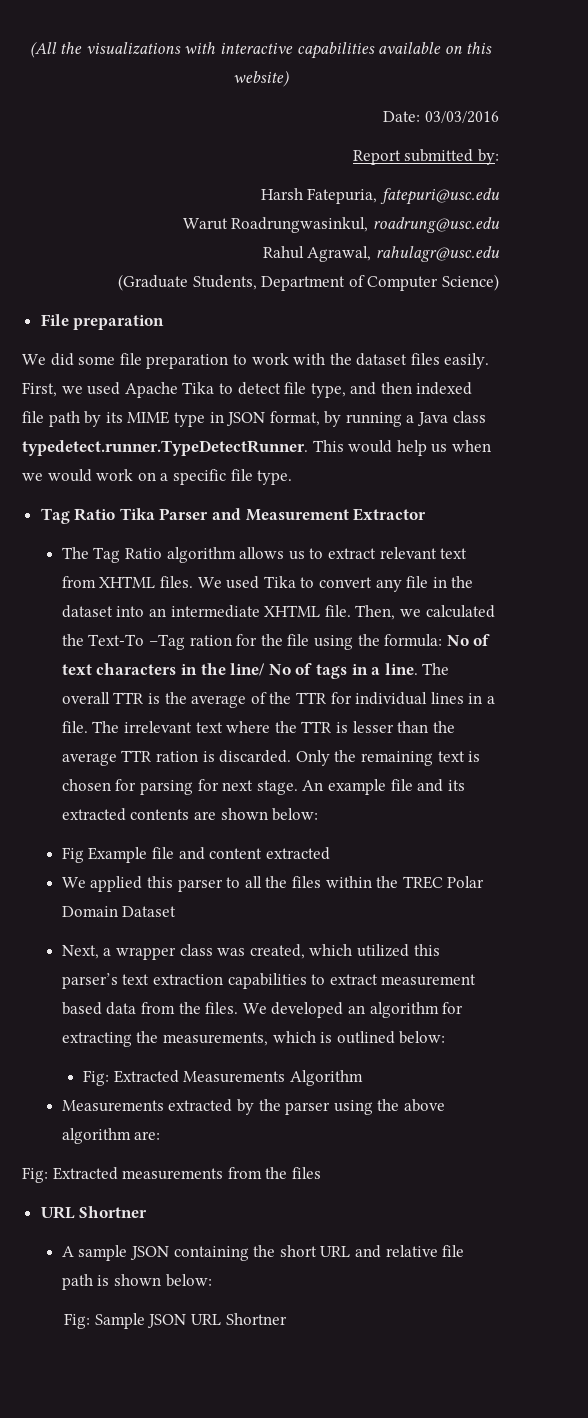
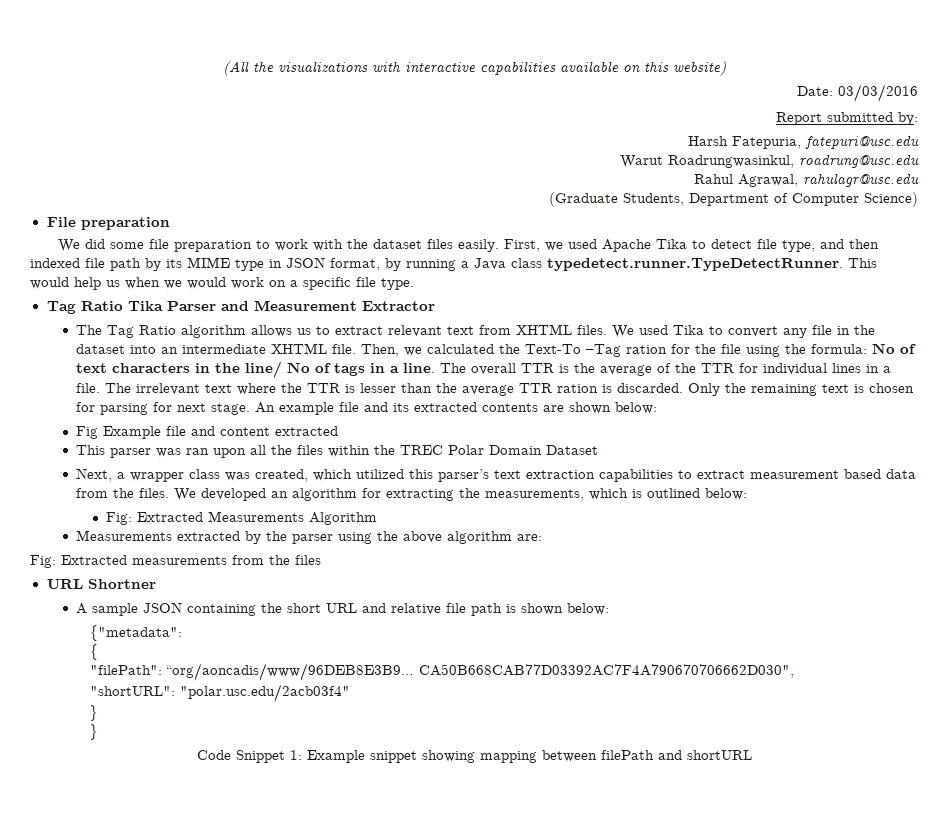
- We applied this parser to all the files within the TREC Polar Domain Dataset
+ This parser was ran upon all the files within the TREC Polar Domain Dataset
- Fig: Sample JSON URL Shortner
+ {"metadata":
+ {
+ "filePath": “org/aoncadis/www/96DEB8E3B9… CA50B668CAB77D03392AC7F4A790670706662D030",
+ "shortURL": "polar.usc.edu/2acb03f4"
+ }
+ }
+ Code Snippet 1: Example snippet showing mapping between filePath and shortURL

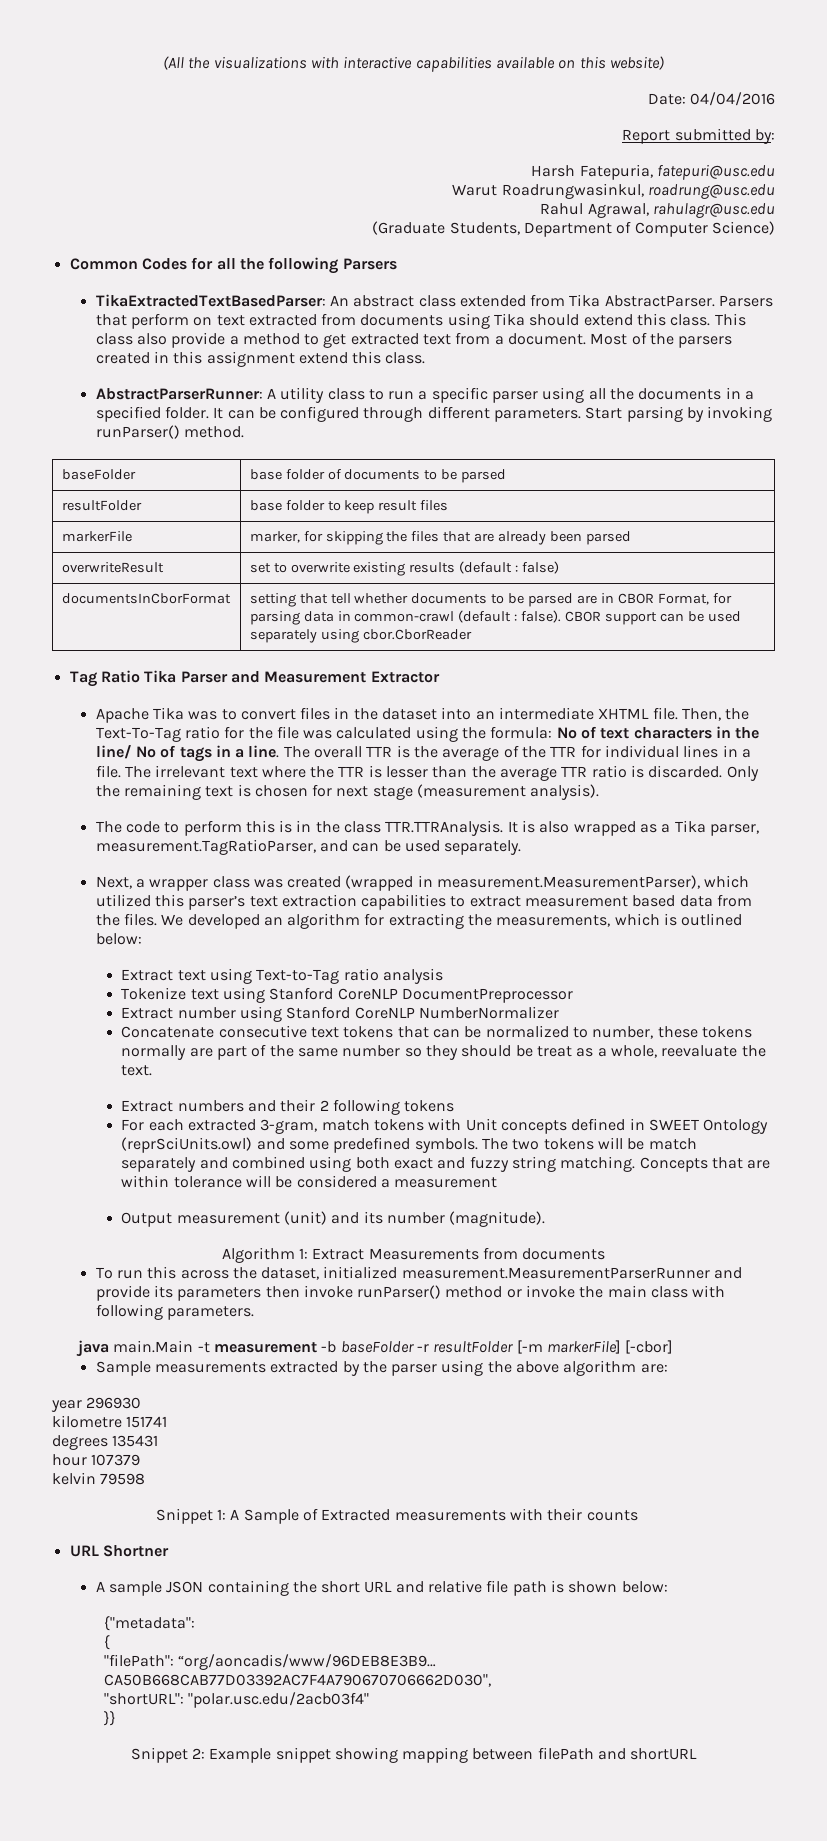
- Date: 03/03/2016
+ Date: 04/04/2016
- File preparation
- We did some file preparation to work with the dataset files easily. First, we used Apache Tika to detect file type, and then indexed file path by its MIME type in JSON format, by running a Java class typedetect.runner.TypeDetectRunner. This would help us when we would work on a specific file type.
+ Common Codes for all the following Parsers
+ TikaExtractedTextBasedParser: An abstract class extended from Tika AbstractParser. Parsers that perform on text extracted from documents using Tika should extend this class. This class also provide a method to get extracted text from a document. Most of the parsers created in this assignment extend this class.
+ AbstractParserRunner: A utility class to run a specific parser using all the documents in a specified folder. It can be configured through different parameters. Start parsing by invoking runParser() method.
+ baseFolder | base folder of documents to be parsed
+ resultFolder | base folder to keep result files
+ markerFile | marker, for skipping the files that are already been parsed
+ overwriteResult | set to overwrite existing results (default : false)
+ documentsInCborFormat | setting that tell whether documents to be parsed are in CBOR Format, for parsing data in common-crawl (default : false). CBOR support can be used separately using cbor.CborReader
- The Tag Ratio algorithm allows us to extract relevant text from XHTML files. We used Tika to convert any file in the dataset into an intermediate XHTML file.
+ Apache Tika was to convert files in the dataset into an intermediate XHTML file.
- Then, we calculated the Text-To –Tag ration for the file using the formula: No of text characters in the line/ No of tags in a line.
+ Then, the Text-To-Tag ratio for the file was calculated using the formula: No of text characters in the line/ No of tags in a line.
- The irrelevant text where the TTR is lesser than the average TTR ration is discarded.
+ The irrelevant text where the TTR is lesser than the average TTR ratio is discarded.
- Only the remaining text is chosen for parsing for next stage. An example file and its extracted contents are shown below:
- Fig Example file and content extracted
- This parser was ran upon all the files within the TREC Polar Domain Dataset
+ Only the remaining text is chosen for next stage (measurement analysis).
+ The code to perform this is in the class TTR.TTRAnalysis. It is also wrapped as a Tika parser, measurement.TagRatioParser, and can be used separately.
- Next, a wrapper class was created, which utilized this parser’s text extraction capabilities to extract measurement based data from the files.
+ Next, a wrapper class was created (wrapped in measurement.MeasurementParser), which utilized this parser’s text extraction capabilities to extract measurement based data from the files.
- Fig: Extracted Measurements Algorithm
- Measurements extracted by the parser using the above algorithm are:
+ Extract text using Text-to-Tag ratio analysis
+ Tokenize text using Stanford CoreNLP DocumentPreprocessor
+ Extract number using Stanford CoreNLP NumberNormalizer
+ Concatenate consecutive text tokens that can be normalized to number, these tokens normally are part of the same number so they should be treat as a whole, reevaluate the text.
+ Extract numbers and their 2 following tokens
+ For each extracted 3-gram, match tokens with Unit concepts defined in SWEET Ontology (reprSciUnits.owl) and some predefined symbols. The two tokens will be match separately and combined using both exact and fuzzy string matching. Concepts that are within tolerance will be considered a measurement
+ Output measurement (unit) and its number (magnitude).
+ Algorithm 1: Extract Measurements from documents
+ To run this across the dataset, initialized measurement.MeasurementParserRunner and provide its parameters then invoke runParser() method or invoke the main class with following parameters.
+ java main.Main -t measurement -b baseFolder -r resultFolder [-m markerFile] [-cbor]
+ Sample measurements extracted by the parser using the above algorithm are:
- Fig: Extracted measurements from the files
+ year 296930
+ kilometre 151741
+ degrees 135431
+ hour 107379
+ kelvin 79598
+ Snippet 1: A Sample of Extracted measurements with their counts
  "shortURL": "polar.usc.edu/2acb03f4"
- }
- }
- Code Snippet 1: Example snippet showing mapping between filePath and shortURL
+ }}
+ Snippet 2: Example snippet showing mapping between filePath and shortURL

